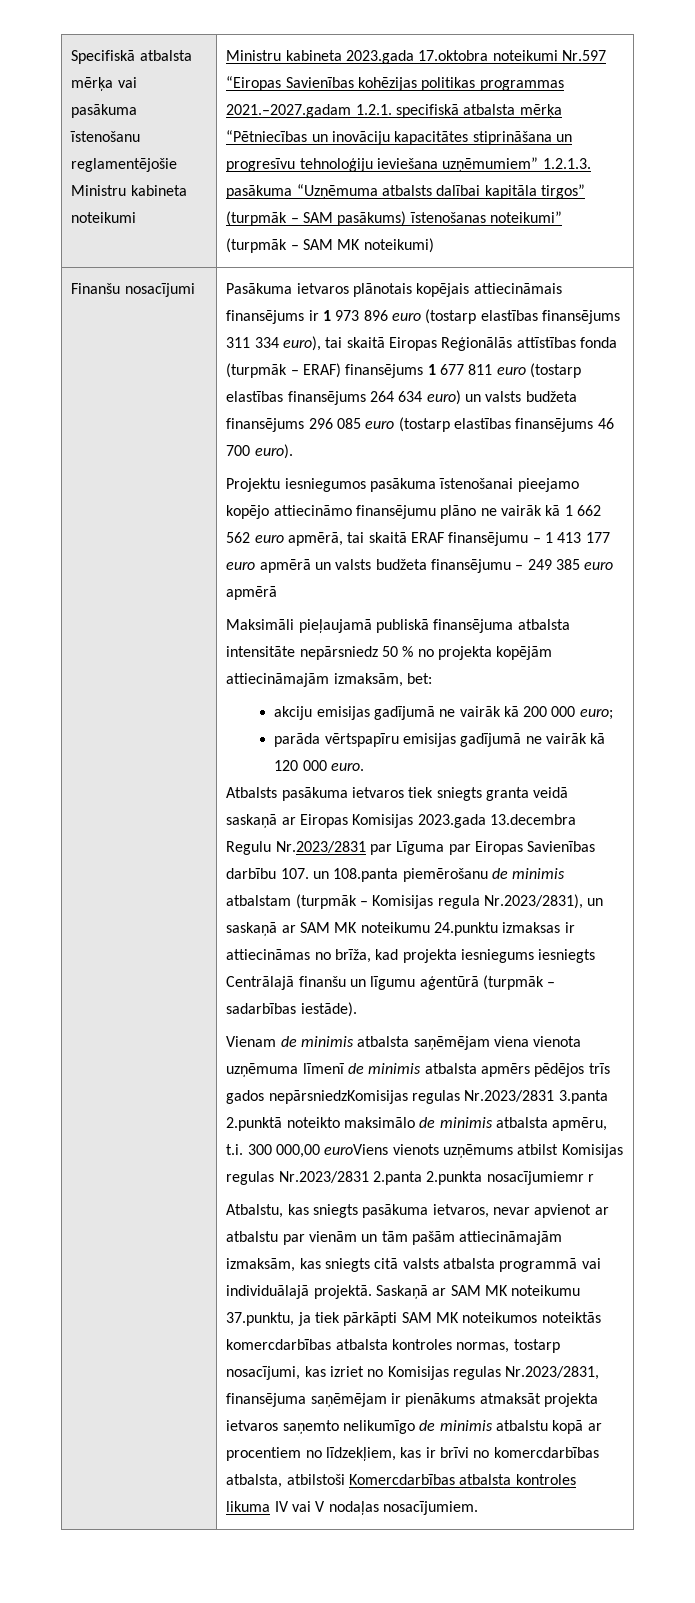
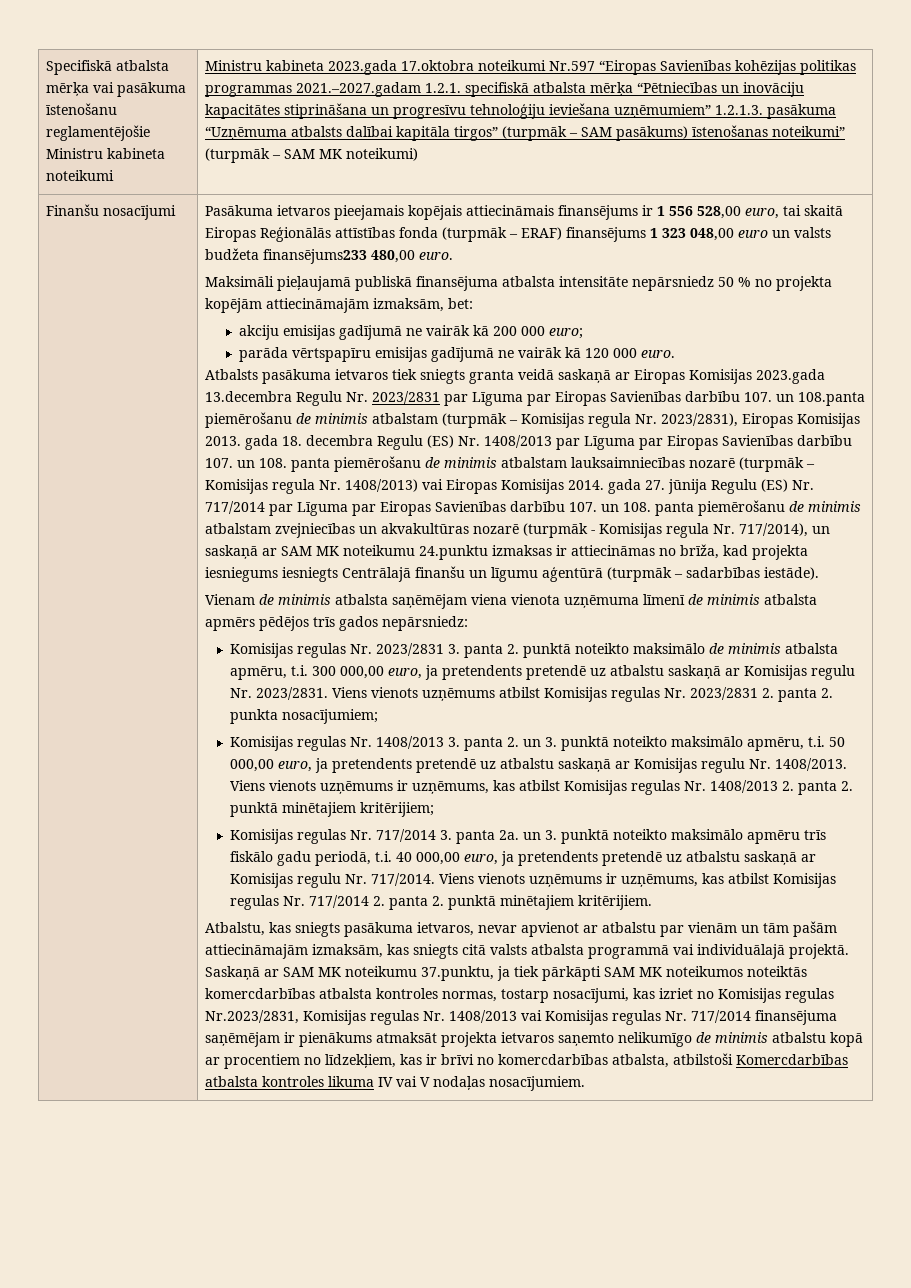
- Pasākuma ietvaros plānotais kopējais attiecināmais finansējums ir 1 973 896 euro (tostarp elastības finansējums 311 334 euro), tai skaitā Eiropas Reģionālās attīstības fonda (turpmāk – ERAF) finansējums 1 677 811 euro (tostarp elastības finansējums 264 634 euro) un valsts budžeta finansējums 296 085 euro (tostarp elastības finansējums 46 700 euro).
- Projektu iesniegumos pasākuma īstenošanai pieejamo kopējo attiecināmo finansējumu plāno ne vairāk kā 1 662 562 euro apmērā, tai skaitā ERAF finansējumu – 1 413 177 euro apmērā un valsts budžeta finansējumu – 249 385 euro apmērā
+ Pasākuma ietvaros pieejamais kopējais attiecināmais finansējums ir 1 556 528,00 euro, tai skaitā Eiropas Reģionālās attīstības fonda (turpmāk – ERAF) finansējums 1 323 048,00 euro un valsts budžeta finansējums233 480,00 euro.
- Atbalsts pasākuma ietvaros tiek sniegts granta veidā saskaņā ar Eiropas Komisijas 2023.gada 13.decembra Regulu Nr.2023/2831 par Līguma par Eiropas Savienības darbību 107. un 108.panta piemērošanu de minimis atbalstam (turpmāk – Komisijas regula Nr.2023/2831), un saskaņā ar SAM MK noteikumu 24.punktu izmaksas ir attiecināmas no brīža, kad projekta iesniegums iesniegts Centrālajā finanšu un līgumu aģentūrā (turpmāk – sadarbības iestāde).
+ Atbalsts pasākuma ietvaros tiek sniegts granta veidā saskaņā ar Eiropas Komisijas 2023.gada 13.decembra Regulu Nr. 2023/2831 par Līguma par Eiropas Savienības darbību 107. un 108.panta piemērošanu de minimis atbalstam (turpmāk – Komisijas regula Nr. 2023/2831), Eiropas Komisijas 2013. gada 18. decembra Regulu (ES) Nr. 1408/2013 par Līguma par Eiropas Savienības darbību 107. un 108. panta piemērošanu de minimis atbalstam lauksaimniecības nozarē (turpmāk – Komisijas regula Nr. 1408/2013) vai Eiropas Komisijas 2014. gada 27. jūnija Regulu (ES) Nr. 717/2014 par Līguma par Eiropas Savienības darbību 107. un 108. panta piemērošanu de minimis atbalstam zvejniecības un akvakultūras nozarē (turpmāk - Komisijas regula Nr. 717/2014), un saskaņā ar SAM MK noteikumu 24.punktu izmaksas ir attiecināmas no brīža, kad projekta iesniegums iesniegts Centrālajā finanšu un līgumu aģentūrā (turpmāk – sadarbības iestāde).
- Vienam de minimis atbalsta saņēmējam viena vienota uzņēmuma līmenī de minimis atbalsta apmērs pēdējos trīs gados nepārsniedzKomisijas regulas Nr.2023/2831 3.panta 2.punktā noteikto maksimālo de minimis atbalsta apmēru, t.i. 300 000,00 euroViens vienots uzņēmums atbilst Komisijas regulas Nr.2023/2831 2.panta 2.punkta nosacījumiemr r
+ Vienam de minimis atbalsta saņēmējam viena vienota uzņēmuma līmenī de minimis atbalsta apmērs pēdējos trīs gados nepārsniedz:
+ Komisijas regulas Nr. 2023/2831 3. panta 2. punktā noteikto maksimālo de minimis atbalsta apmēru, t.i. 300 000,00 euro, ja pretendents pretendē uz atbalstu saskaņā ar Komisijas regulu Nr. 2023/2831. Viens vienots uzņēmums atbilst Komisijas regulas Nr. 2023/2831 2. panta 2. punkta nosacījumiem;
+ Komisijas regulas Nr. 1408/2013 3. panta 2. un 3. punktā noteikto maksimālo apmēru, t.i. 50 000,00 euro, ja pretendents pretendē uz atbalstu saskaņā ar Komisijas regulu Nr. 1408/2013. Viens vienots uzņēmums ir uzņēmums, kas atbilst Komisijas regulas Nr. 1408/2013 2. panta 2. punktā minētajiem kritērijiem;
+ Komisijas regulas Nr. 717/2014 3. panta 2a. un 3. punktā noteikto maksimālo apmēru trīs fiskālo gadu periodā, t.i. 40 000,00 euro, ja pretendents pretendē uz atbalstu saskaņā ar Komisijas regulu Nr. 717/2014. Viens vienots uzņēmums ir uzņēmums, kas atbilst Komisijas regulas Nr. 717/2014 2. panta 2. punktā minētajiem kritērijiem.
- Saskaņā ar SAM MK noteikumu 37.punktu, ja tiek pārkāpti SAM MK noteikumos noteiktās komercdarbības atbalsta kontroles normas, tostarp nosacījumi, kas izriet no Komisijas regulas Nr.2023/2831, finansējuma saņēmējam ir pienākums atmaksāt projekta ietvaros saņemto nelikumīgo de minimis atbalstu kopā ar procentiem no līdzekļiem, kas ir brīvi no komercdarbības atbalsta, atbilstoši Komercdarbības atbalsta kontroles likuma IV vai V nodaļas nosacījumiem.
+ Saskaņā ar SAM MK noteikumu 37.punktu, ja tiek pārkāpti SAM MK noteikumos noteiktās komercdarbības atbalsta kontroles normas, tostarp nosacījumi, kas izriet no Komisijas regulas Nr.2023/2831, Komisijas regulas Nr. 1408/2013 vai Komisijas regulas Nr. 717/2014 finansējuma saņēmējam ir pienākums atmaksāt projekta ietvaros saņemto nelikumīgo de minimis atbalstu kopā ar procentiem no līdzekļiem, kas ir brīvi no komercdarbības atbalsta, atbilstoši Komercdarbības atbalsta kontroles likuma IV vai V nodaļas nosacījumiem.

